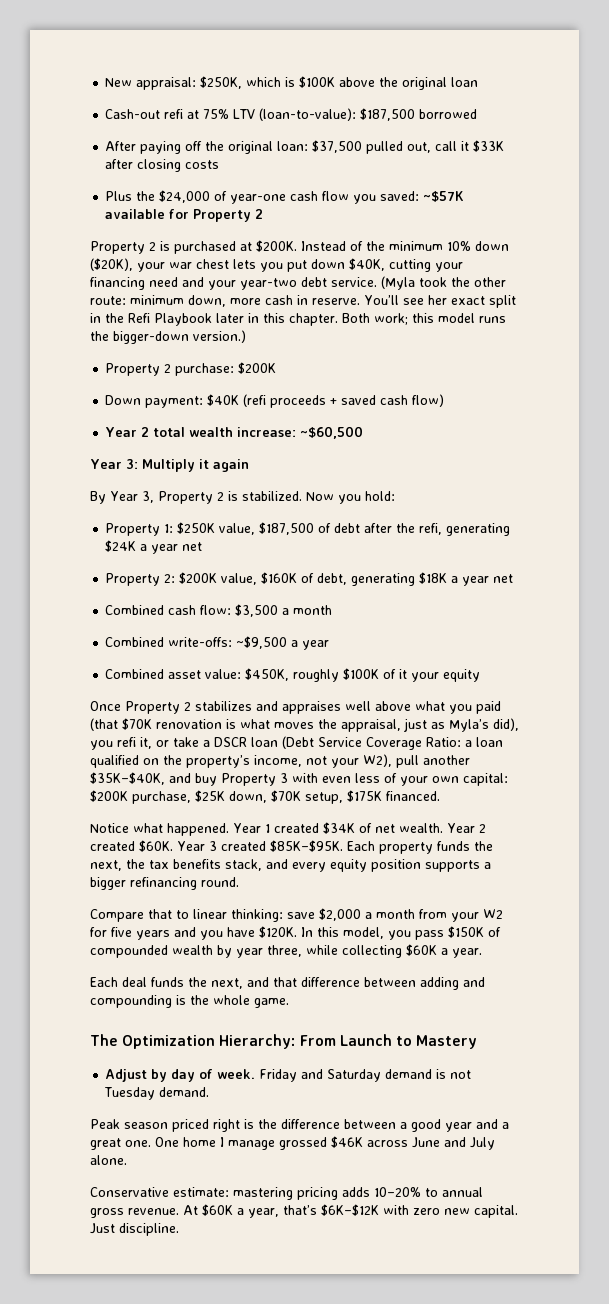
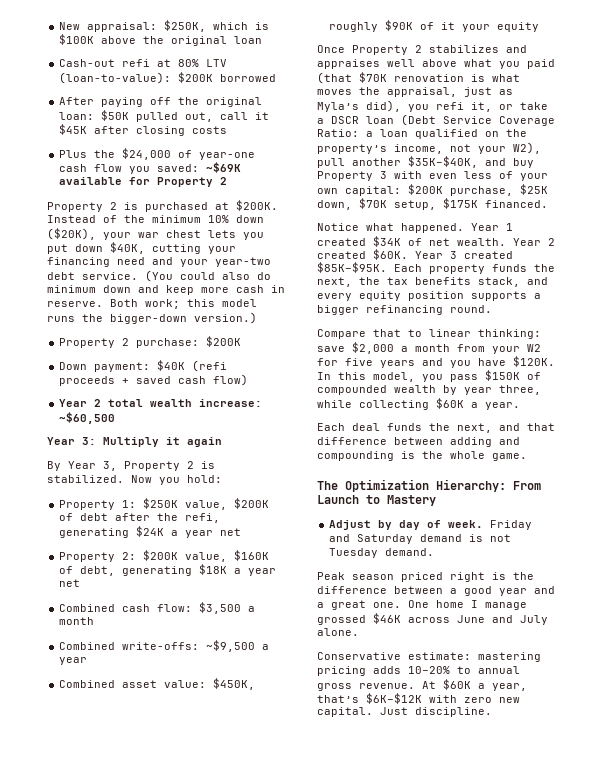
- Cash-out refi at 75% LTV (loan-to-value): $187,500 borrowed
+ Cash-out refi at 80% LTV (loan-to-value): $200K borrowed
- After paying off the original loan: $37,500 pulled out, call it $33K after closing costs
+ After paying off the original loan: $50K pulled out, call it $45K after closing costs
- Plus the $24,000 of year-one cash flow you saved: ~$57K available for Property 2
+ Plus the $24,000 of year-one cash flow you saved: ~$69K available for Property 2
- (Myla took the other route: minimum down, more cash in reserve. You’ll see her exact split in the Refi Playbook later in this chapter.
+ (You could also do minimum down and keep more cash in reserve.
- Property 1: $250K value, $187,500 of debt after the refi, generating $24K a year net
+ Property 1: $250K value, $200K of debt after the refi, generating $24K a year net
- Combined asset value: $450K, roughly $100K of it your equity
+ Combined asset value: $450K, roughly $90K of it your equity

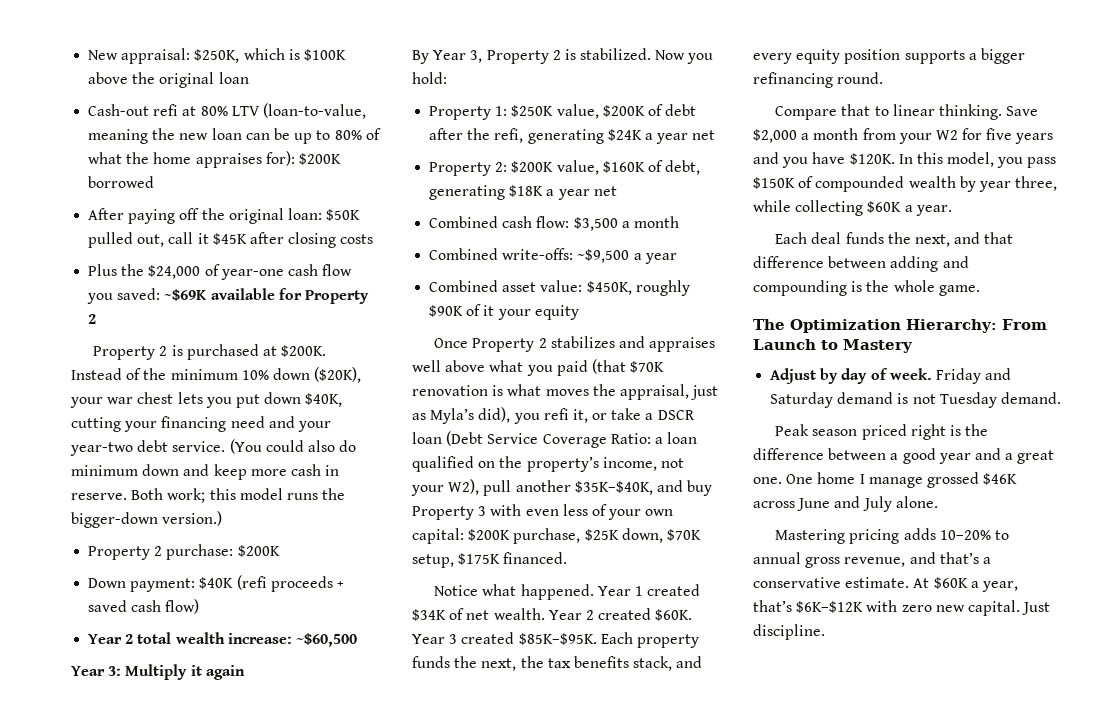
- Cash-out refi at 80% LTV (loan-to-value): $200K borrowed
+ Cash-out refi at 80% LTV (loan-to-value, meaning the new loan can be up to 80% of what the home appraises for): $200K borrowed
- Compare that to linear thinking: save $2,000 a month from your W2 for five years and you have $120K.
+ Compare that to linear thinking. Save $2,000 a month from your W2 for five years and you have $120K.
- Conservative estimate: mastering pricing adds 10–20% to annual gross revenue.
+ Mastering pricing adds 10–20% to annual gross revenue, and that’s a conservative estimate.

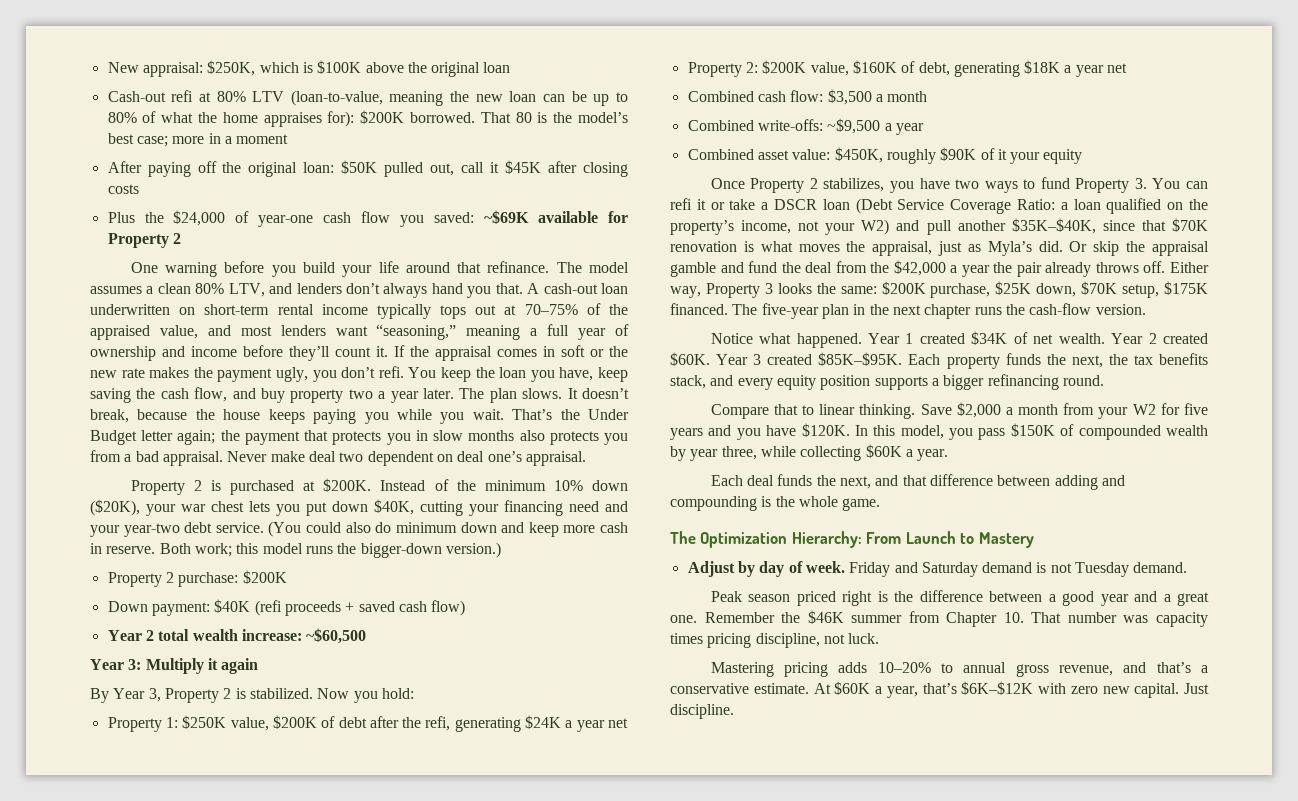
- Cash-out refi at 80% LTV (loan-to-value, meaning the new loan can be up to 80% of what the home appraises for): $200K borrowed
+ Cash-out refi at 80% LTV (loan-to-value, meaning the new loan can be up to 80% of what the home appraises for): $200K borrowed. That 80 is the model’s best case; more in a moment
+ One warning before you build your life around that refinance. The model assumes a clean 80% LTV, and lenders don’t always hand you that. A cash-out loan underwritten on short-term rental income typically tops out at 70–75% of the appraised value, and most lenders want “seasoning,” meaning a full year of ownership and income before they’ll count it. If the appraisal comes in soft or the new rate makes the payment ugly, you don’t refi. You keep the loan you have, keep saving the cash flow, and buy property two a year later. The plan slows. It doesn’t break, because the house keeps paying you while you wait. That’s the Under Budget letter again; the payment that protects you in slow months also protects you from a bad appraisal. Never make deal two dependent on deal one’s appraisal.
- Once Property 2 stabilizes and appraises well above what you paid (that $70K renovation is what moves the appraisal, just as Myla’s did), you refi it, or take a DSCR loan (Debt Service Coverage Ratio: a loan qualified on the property’s income, not your W2), pull another $35K–$40K, and buy Property 3 with even less of your own capital: $200K purchase, $25K down, $70K setup, $175K financed.
+ Once Property 2 stabilizes, you have two ways to fund Property 3. You can refi it or take a DSCR loan (Debt Service Coverage Ratio: a loan qualified on the property’s income, not your W2) and pull another $35K–$40K, since that $70K renovation is what moves the appraisal, just as Myla’s did. Or skip the appraisal gamble and fund the deal from the $42,000 a year the pair already throws off. Either way, Property 3 looks the same: $200K purchase, $25K down, $70K setup, $175K financed. The five-year plan in the next chapter runs the cash-flow version.
- One home I manage grossed $46K across June and July alone.
+ Remember the $46K summer from Chapter 10. That number was capacity times pricing discipline, not luck.

